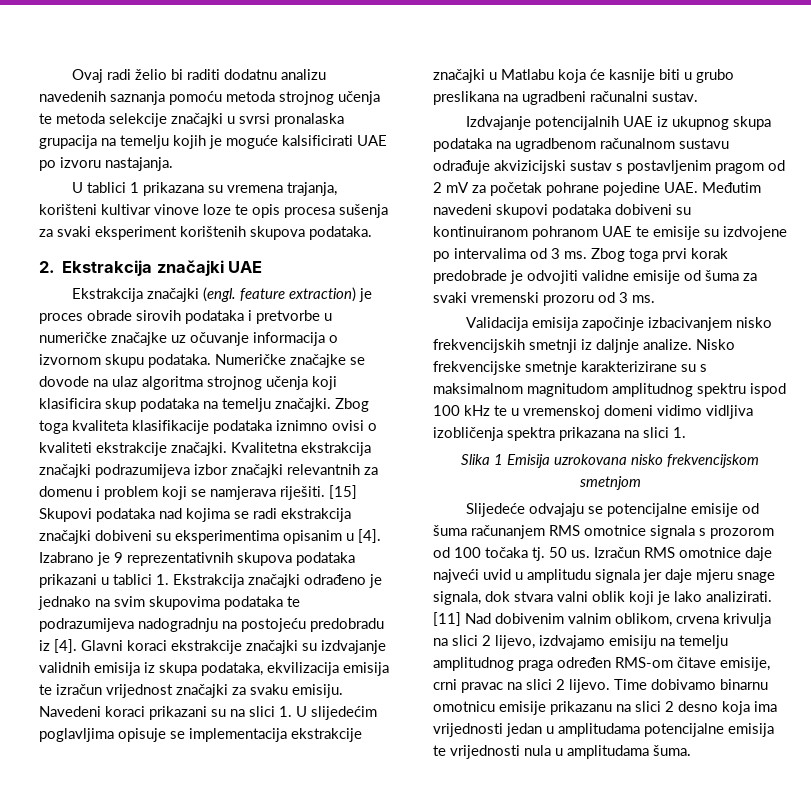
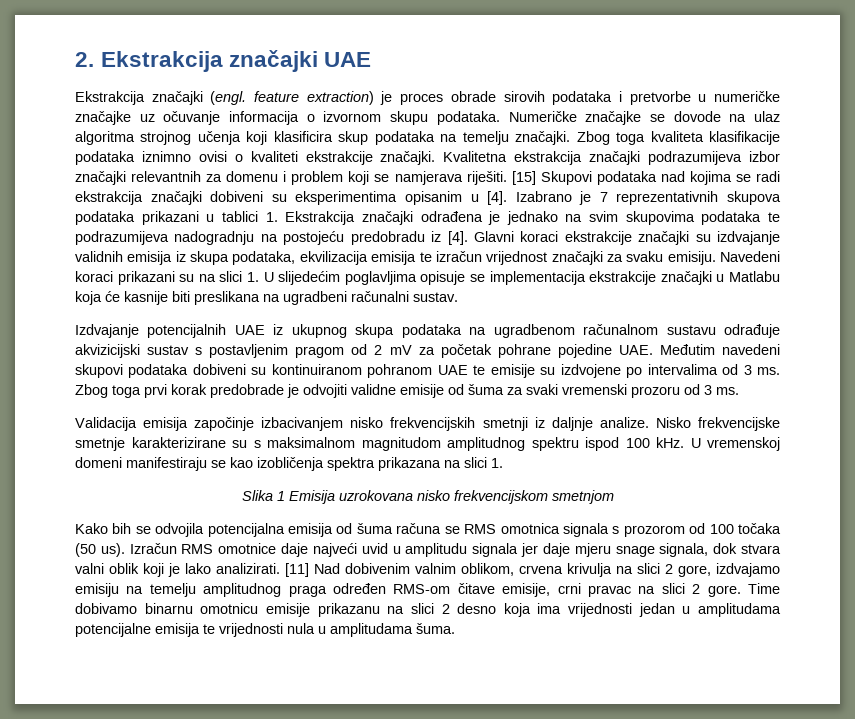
- Ovaj radi želio bi raditi dodatnu analizu navedenih saznanja pomoću metoda strojnog učenja te metoda selekcije značajki u svrsi pronalaska grupacija na temelju kojih je moguće kalsificirati UAE po izvoru nastajanja.
- U tablici 1 prikazana su vremena trajanja, korišteni kultivar vinove loze te opis procesa sušenja za svaki eksperiment korištenih skupova podataka.
- Izabrano je 9 reprezentativnih skupova podataka prikazani u tablici 1. Ekstrakcija značajki odrađeno je jednako na svim skupovima podataka te podrazumijeva nadogradnju na postojeću predobradu iz [4].
+ Izabrano je 7 reprezentativnih skupova podataka prikazani u tablici 1. Ekstrakcija značajki odrađena je jednako na svim skupovima podataka te podrazumijeva nadogradnju na postojeću predobradu iz [4].
- Navedeni koraci prikazani su na slici 1. U slijedećim poglavljima opisuje se implementacija ekstrakcije značajki u Matlabu koja će kasnije biti u grubo preslikana na ugradbeni računalni sustav.
+ Navedeni koraci prikazani su na slici 1. U slijedećim poglavljima opisuje se implementacija ekstrakcije značajki u Matlabu koja će kasnije biti preslikana na ugradbeni računalni sustav.
- Nisko frekvencijske smetnje karakterizirane su s maksimalnom magnitudom amplitudnog spektru ispod 100 kHz te u vremenskoj domeni vidimo vidljiva izobličenja spektra prikazana na slici 1.
+ Nisko frekvencijske smetnje karakterizirane su s maksimalnom magnitudom amplitudnog spektru ispod 100 kHz. U vremenskoj domeni manifestiraju se kao izobličenja spektra prikazana na slici 1.
- Slijedeće odvajaju se potencijalne emisije od šuma računanjem RMS omotnice signala s prozorom od 100 točaka tj. 50 us.
+ Kako bih se odvojila potencijalna emisija od šuma računa se RMS omotnica signala s prozorom od 100 točaka (50 us).
- [11] Nad dobivenim valnim oblikom, crvena krivulja na slici 2 lijevo, izdvajamo emisiju na temelju amplitudnog praga određen RMS-om čitave emisije, crni pravac na slici 2 lijevo.
+ [11] Nad dobivenim valnim oblikom, crvena krivulja na slici 2 gore, izdvajamo emisiju na temelju amplitudnog praga određen RMS-om čitave emisije, crni pravac na slici 2 gore.

